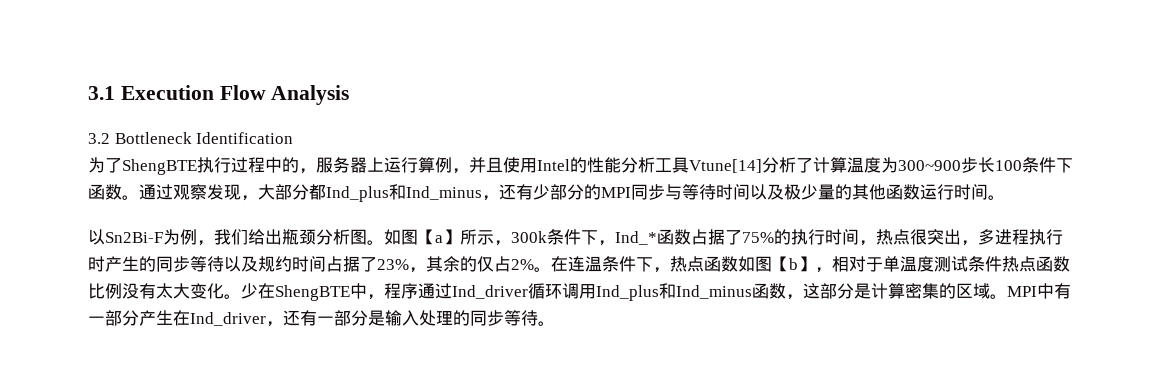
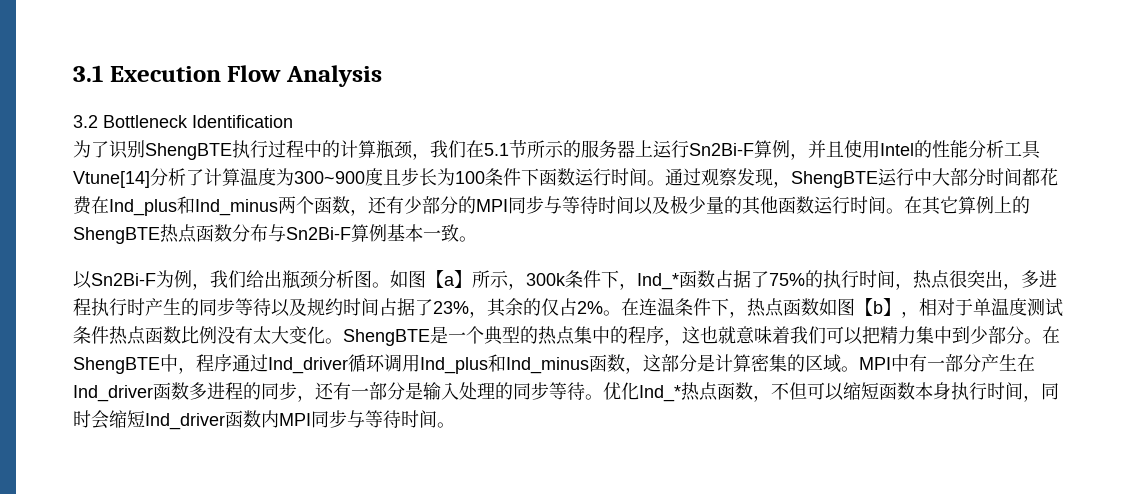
- 为了ShengBTE执行过程中的，服务器上运行算例，并且使用Intel的性能分析工具Vtune[14]分析了计算温度为300~900步长100条件下函数。
+ 为了识别ShengBTE执行过程中的计算瓶颈，我们在5.1节所示的服务器上运行Sn2Bi-F算例，并且使用Intel的性能分析工具Vtune[14]分析了计算温度为300~900度且步长为100条件下函数运行时间。
- 通过观察发现，大部分都Ind_plus和Ind_minus，还有少部分的MPI同步与等待时间以及极少量的其他函数运行时间。
+ 通过观察发现，ShengBTE运行中大部分时间都花费在Ind_plus和Ind_minus两个函数，还有少部分的MPI同步与等待时间以及极少量的其他函数运行时间。在其它算例上的ShengBTE热点函数分布与Sn2Bi-F算例基本一致。
- 少在ShengBTE中，程序通过Ind_driver循环调用Ind_plus和Ind_minus函数，这部分是计算密集的区域。
+ ShengBTE是一个典型的热点集中的程序，这也就意味着我们可以把精力集中到少部分。在ShengBTE中，程序通过Ind_driver循环调用Ind_plus和Ind_minus函数，这部分是计算密集的区域。
- MPI中有一部分产生在Ind_driver，还有一部分是输入处理的同步等待。
+ MPI中有一部分产生在Ind_driver函数多进程的同步，还有一部分是输入处理的同步等待。
+ 优化Ind_*热点函数，不但可以缩短函数本身执行时间，同时会缩短Ind_driver函数内MPI同步与等待时间。

